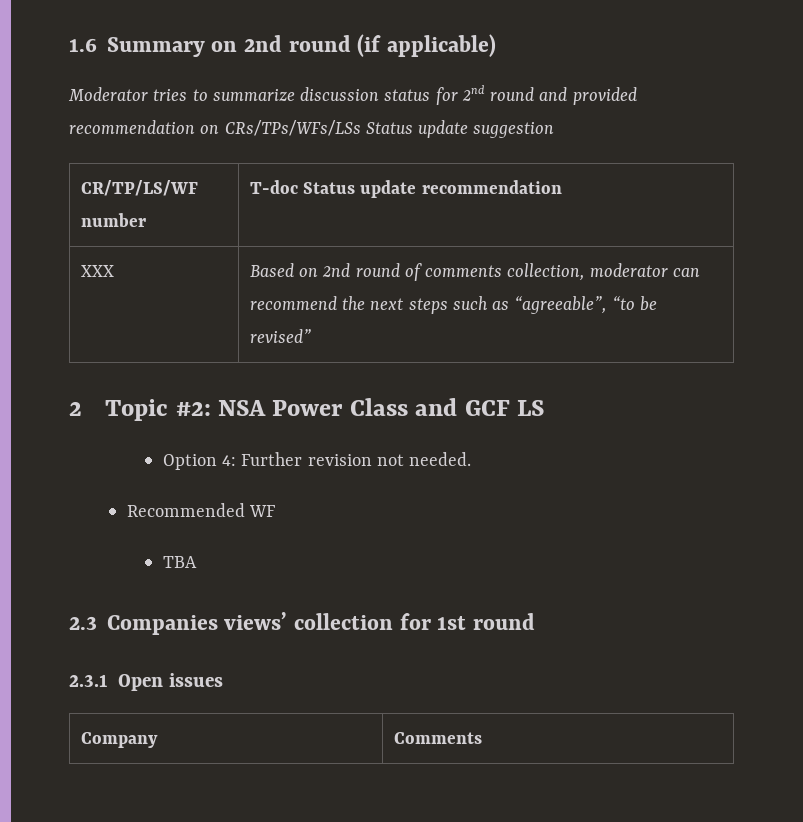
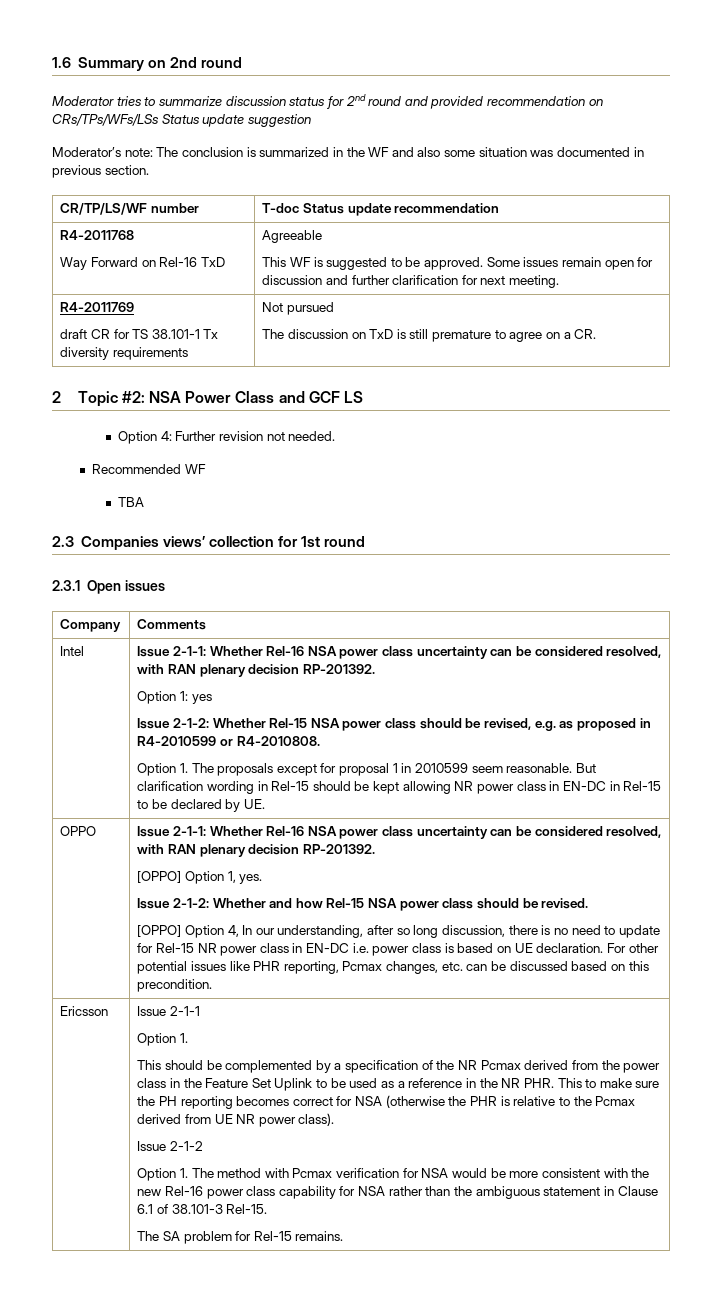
- 1.6 Summary on 2nd round (if applicable)
+ 1.6 Summary on 2nd round
+ Moderator’s note: The conclusion is summarized in the WF and also some situation was documented in previous section.
- XXX | Based on 2nd round of comments collection, moderator can recommend the next steps such as “agreeable”, “to be revised”
+ R4-2011768
+ Way Forward on Rel-16 TxD | Agreeable
+ This WF is suggested to be approved. Some issues remain open for discussion and further clarification for next meeting.
+ R4-2011769
+ draft CR for TS 38.101-1 Tx diversity requirements | Not pursued
+ The discussion on TxD is still premature to agree on a CR.
+ Intel | Issue 2-1-1: Whether Rel-16 NSA power class uncertainty can be considered resolved, with RAN plenary decision RP-201392.
+ Option 1: yes
+ Issue 2-1-2: Whether Rel-15 NSA power class should be revised, e.g. as proposed in R4-2010599 or R4-2010808.
+ Option 1. The proposals except for proposal 1 in 2010599 seem reasonable. But clarification wording in Rel-15 should be kept allowing NR power class in EN-DC in Rel-15 to be declared by UE.
+ OPPO | Issue 2-1-1: Whether Rel-16 NSA power class uncertainty can be considered resolved, with RAN plenary decision RP-201392.
+ [OPPO] Option 1, yes.
+ Issue 2-1-2: Whether and how Rel-15 NSA power class should be revised.
+ [OPPO] Option 4, In our understanding, after so long discussion, there is no need to update for Rel-15 NR power class in EN-DC i.e. power class is based on UE declaration. For other potential issues like PHR reporting, Pcmax changes, etc. can be discussed based on this precondition.
+ Ericsson | Issue 2-1-1
+ Option 1.
+ This should be complemented by a specification of the NR Pcmax derived from the power class in the Feature Set Uplink to be used as a reference in the NR PHR. This to make sure the PH reporting becomes correct for NSA (otherwise the PHR is relative to the Pcmax derived from UE NR power class).
+ Issue 2-1-2
+ Option 1. The method with Pcmax verification for NSA would be more consistent with the new Rel-16 power class capability for NSA rather than the ambiguous statement in Clause 6.1 of 38.101-3 Rel-15.
+ The SA problem for Rel-15 remains.

